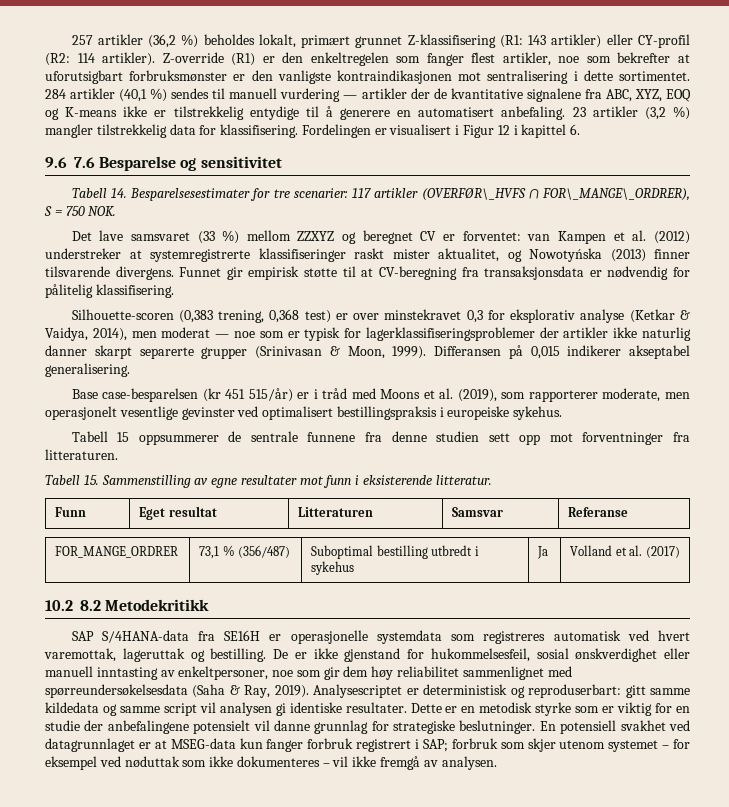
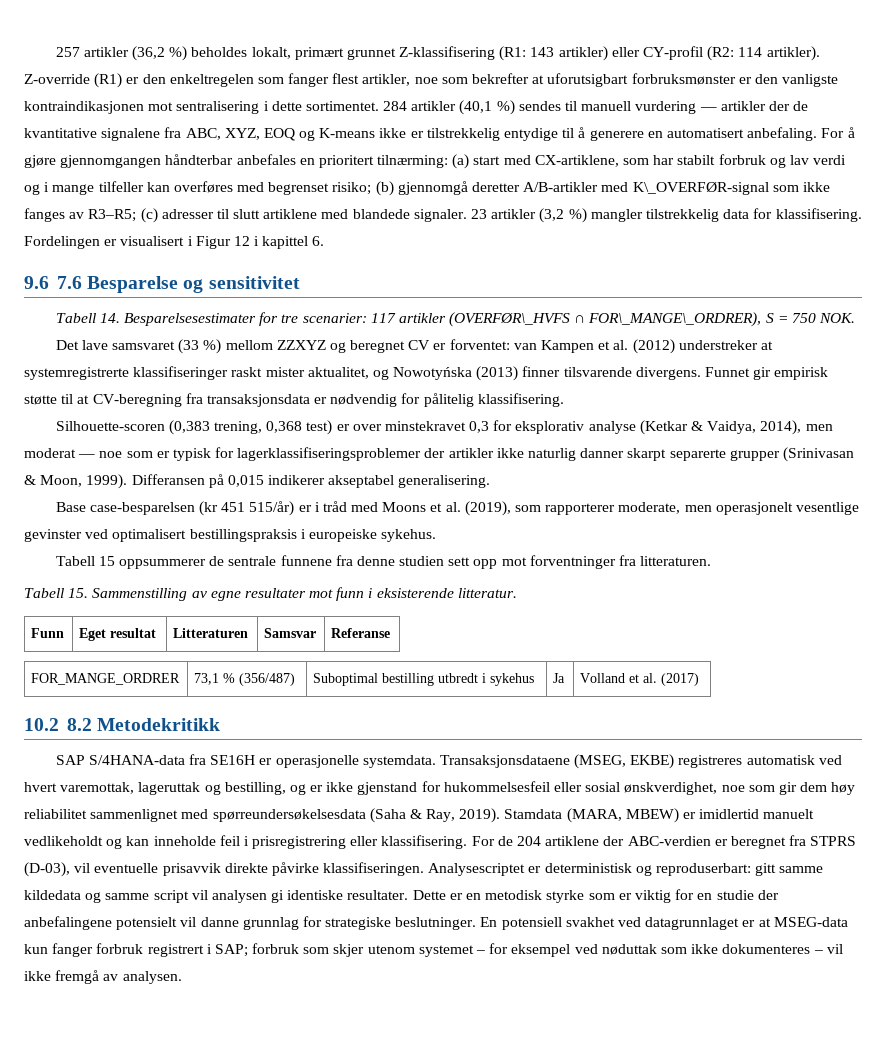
+ For å gjøre gjennomgangen håndterbar anbefales en prioritert tilnærming: (a) start med CX-artiklene, som har stabilt forbruk og lav verdi og i mange tilfeller kan overføres med begrenset risiko; (b) gjennomgå deretter A/B-artikler med K\_OVERFØR-signal som ikke fanges av R3–R5; (c) adresser til slutt artiklene med blandede signaler.
- SAP S/4HANA-data fra SE16H er operasjonelle systemdata som registreres automatisk ved hvert varemottak, lageruttak og bestilling. De er ikke gjenstand for hukommelsesfeil, sosial ønskverdighet eller manuell inntasting av enkeltpersoner, noe som gir dem høy reliabilitet sammenlignet med spørreundersøkelsesdata (Saha & Ray, 2019).
+ SAP S/4HANA-data fra SE16H er operasjonelle systemdata. Transaksjonsdataene (MSEG, EKBE) registreres automatisk ved hvert varemottak, lageruttak og bestilling, og er ikke gjenstand for hukommelsesfeil eller sosial ønskverdighet, noe som gir dem høy reliabilitet sammenlignet med spørreundersøkelsesdata (Saha & Ray, 2019).
+ Stamdata (MARA, MBEW) er imidlertid manuelt vedlikeholdt og kan inneholde feil i prisregistrering eller klassifisering. For de 204 artiklene der ABC-verdien er beregnet fra STPRS (D-03), vil eventuelle prisavvik direkte påvirke klassifiseringen.

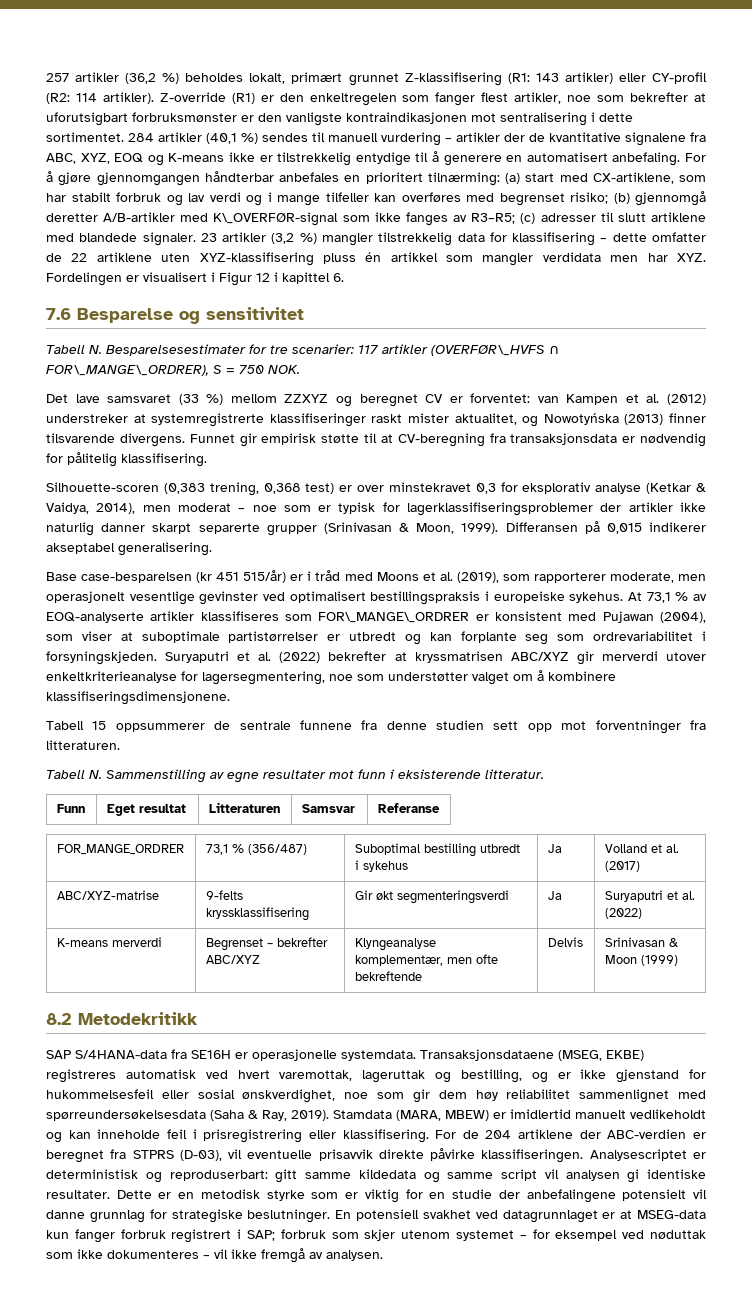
- 284 artikler (40,1 %) sendes til manuell vurdering — artikler der de kvantitative signalene fra ABC, XYZ, EOQ og K-means ikke er tilstrekkelig entydige til å generere en automatisert anbefaling.
+ 284 artikler (40,1 %) sendes til manuell vurdering – artikler der de kvantitative signalene fra ABC, XYZ, EOQ og K-means ikke er tilstrekkelig entydige til å generere en automatisert anbefaling.
- 23 artikler (3,2 %) mangler tilstrekkelig data for klassifisering. Fordelingen er visualisert i Figur 12 i kapittel 6.
+ 23 artikler (3,2 %) mangler tilstrekkelig data for klassifisering – dette omfatter de 22 artiklene uten XYZ-klassifisering pluss én artikkel som mangler verdidata men har XYZ. Fordelingen er visualisert i Figur 12 i kapittel 6.
- 9.6 7.6 Besparelse og sensitivitet
+ 7.6 Besparelse og sensitivitet
- Tabell 14. Besparelsesestimater for tre scenarier: 117 artikler (OVERFØR\_HVFS ∩ FOR\_MANGE\_ORDRER), S = 750 NOK.
+ Tabell N. Besparelsesestimater for tre scenarier: 117 artikler (OVERFØR\_HVFS ∩ FOR\_MANGE\_ORDRER), S = 750 NOK.
- Silhouette-scoren (0,383 trening, 0,368 test) er over minstekravet 0,3 for eksplorativ analyse (Ketkar & Vaidya, 2014), men moderat — noe som er typisk for lagerklassifiseringsproblemer der artikler ikke naturlig danner skarpt separerte grupper (Srinivasan & Moon, 1999).
+ Silhouette-scoren (0,383 trening, 0,368 test) er over minstekravet 0,3 for eksplorativ analyse (Ketkar & Vaidya, 2014), men moderat – noe som er typisk for lagerklassifiseringsproblemer der artikler ikke naturlig danner skarpt separerte grupper (Srinivasan & Moon, 1999).
+ At 73,1 % av EOQ-analyserte artikler klassifiseres som FOR\_MANGE\_ORDRER er konsistent med Pujawan (2004), som viser at suboptimale partistørrelser er utbredt og kan forplante seg som ordrevariabilitet i forsyningskjeden. Suryaputri et al. (2022) bekrefter at kryssmatrisen ABC/XYZ gir merverdi utover enkeltkriterieanalyse for lagersegmentering, noe som understøtter valget om å kombinere klassifiseringsdimensjonene.
- Tabell 15. Sammenstilling av egne resultater mot funn i eksisterende litteratur.
+ Tabell N. Sammenstilling av egne resultater mot funn i eksisterende litteratur.
- 10.2 8.2 Metodekritikk
+ ABC/XYZ-matrise | 9-felts kryssklassifisering | Gir økt segmenteringsverdi | Ja | Suryaputri et al. (2022)
+ K-means merverdi | Begrenset – bekrefter ABC/XYZ | Klyngeanalyse komplementær, men ofte bekreftende | Delvis | Srinivasan & Moon (1999)
+ 8.2 Metodekritikk

